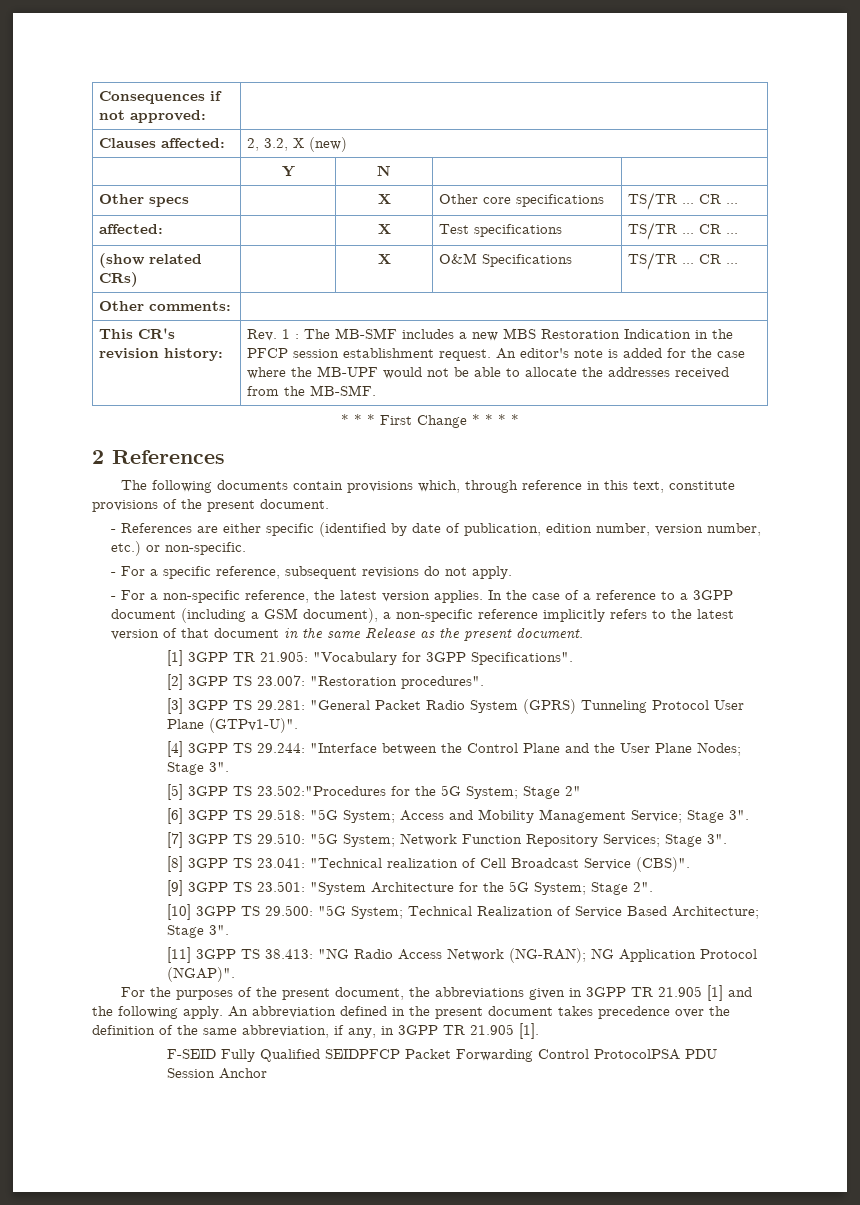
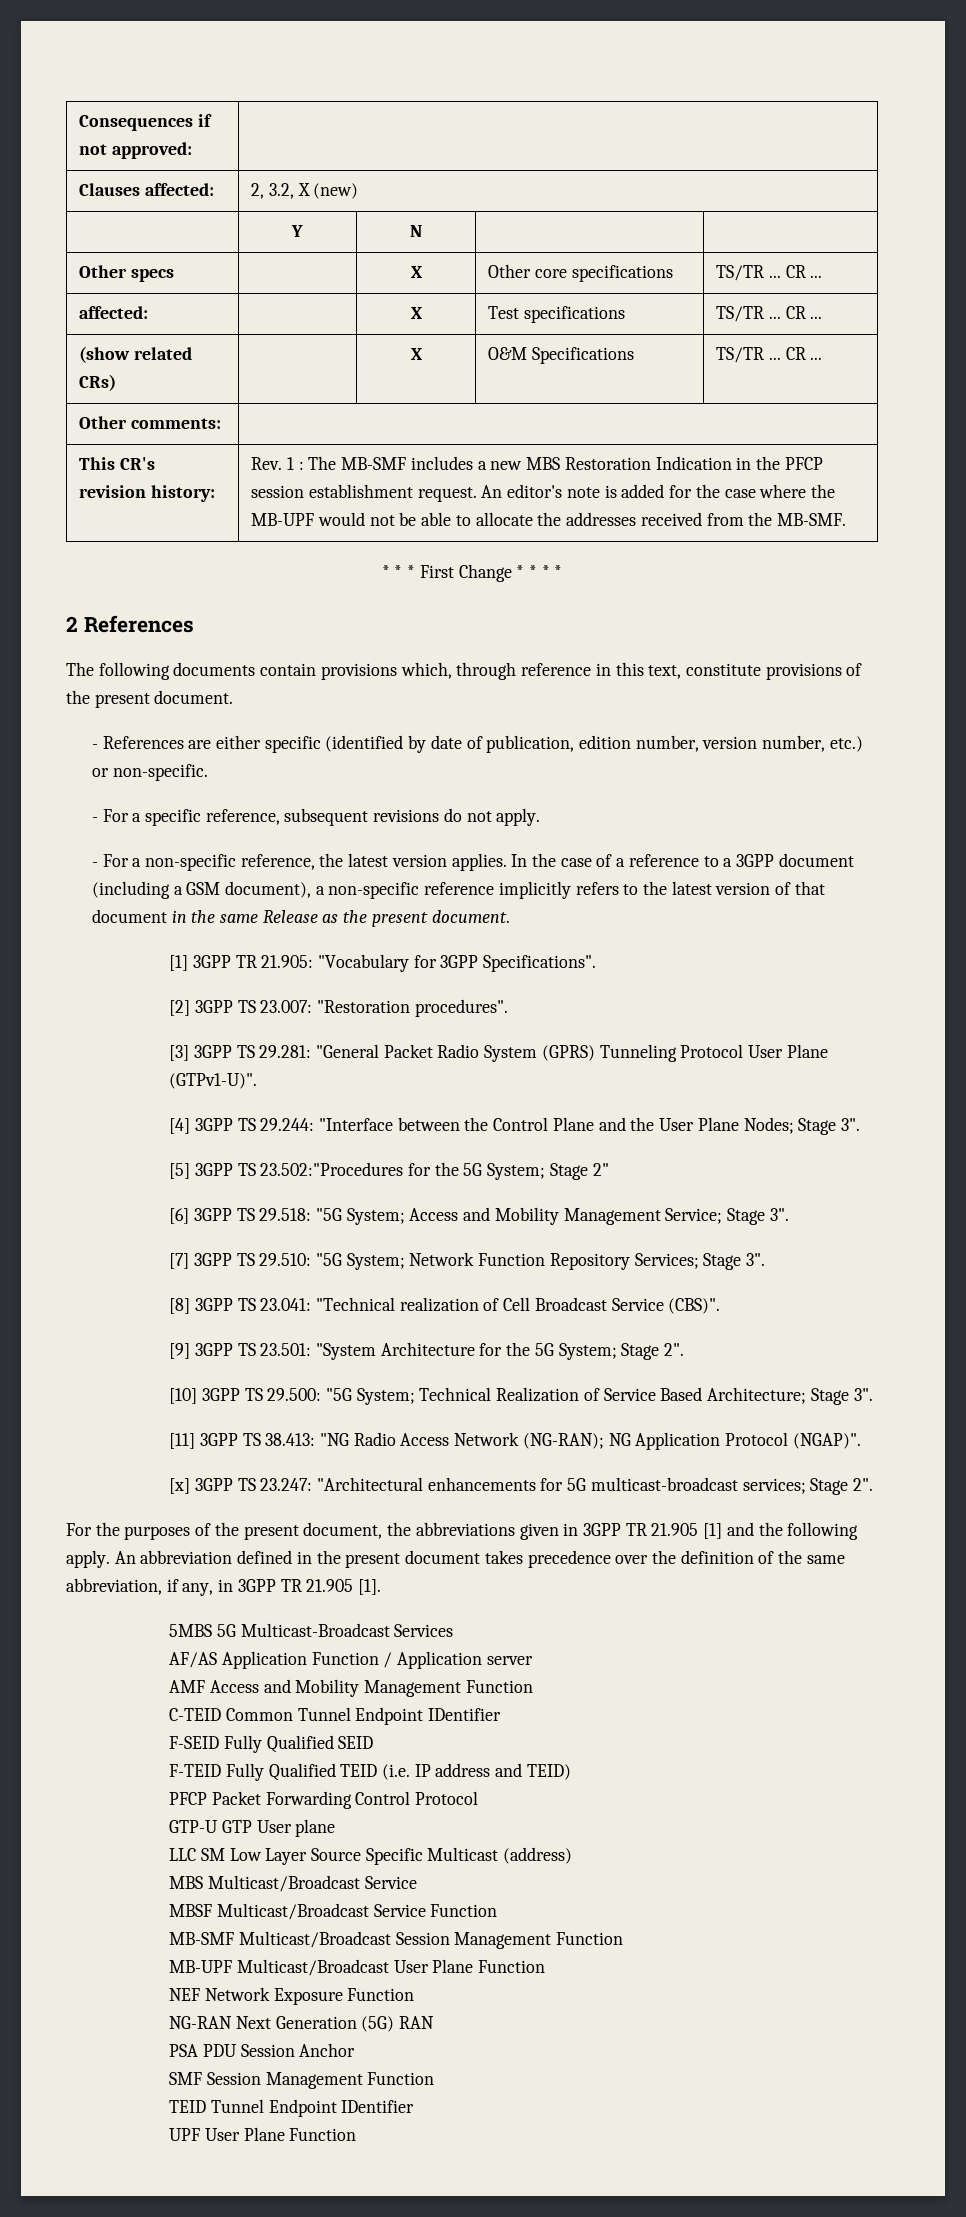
+ [x] 3GPP TS 23.247: "Architectural enhancements for 5G multicast-broadcast services; Stage 2".
- F-SEID Fully Qualified SEIDPFCP Packet Forwarding Control ProtocolPSA PDU Session Anchor
+ 5MBS 5G Multicast-Broadcast Services
+ AF/AS Application Function / Application server
+ AMF Access and Mobility Management Function
+ C-TEID Common Tunnel Endpoint IDentifier
+ F-SEID Fully Qualified SEID
+ F-TEID Fully Qualified TEID (i.e. IP address and TEID)
+ PFCP Packet Forwarding Control Protocol
+ GTP-U GTP User plane
+ LLC SM Low Layer Source Specific Multicast (address)
+ MBS Multicast/Broadcast Service
+ MBSF Multicast/Broadcast Service Function
+ MB-SMF Multicast/Broadcast Session Management Function
+ MB-UPF Multicast/Broadcast User Plane Function
+ NEF Network Exposure Function
+ NG-RAN Next Generation (5G) RAN
+ PSA PDU Session Anchor
+ SMF Session Management Function
+ TEID Tunnel Endpoint IDentifier
+ UPF User Plane Function

